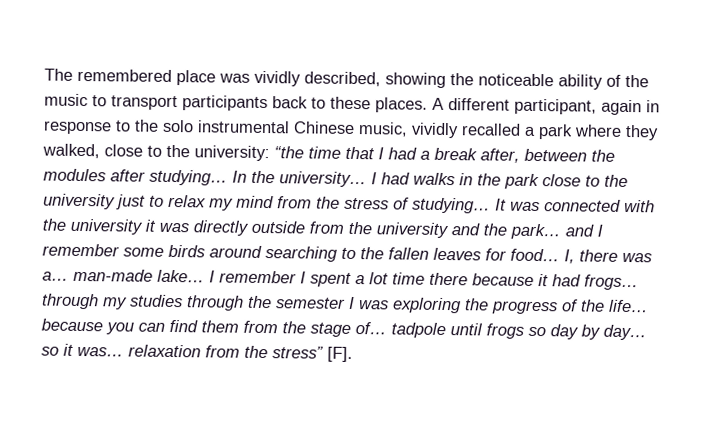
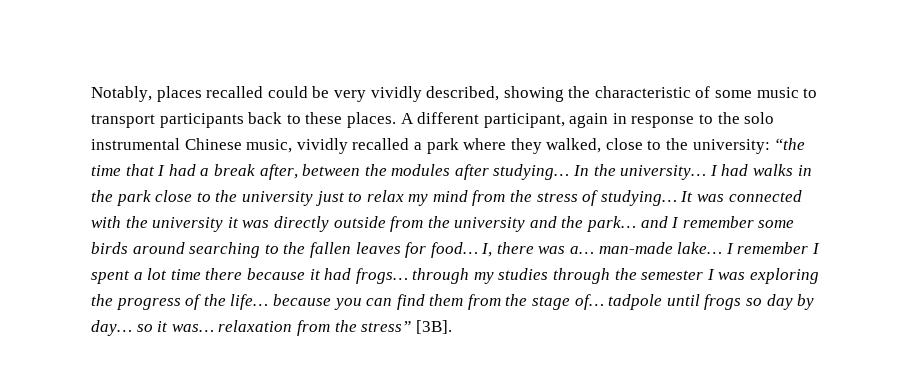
- The remembered place was vividly described, showing the noticeable ability of the music to transport participants back to these places.
+ Notably, places recalled could be very vividly described, showing the characteristic of some music to transport participants back to these places.
- I remember I spent a lot time there because it had frogs… through my studies through the semester I was exploring the progress of the life… because you can find them from the stage of… tadpole until frogs so day by day… so it was… relaxation from the stress” [F].
+ I remember I spent a lot time there because it had frogs… through my studies through the semester I was exploring the progress of the life… because you can find them from the stage of… tadpole until frogs so day by day… so it was… relaxation from the stress” [3B].

